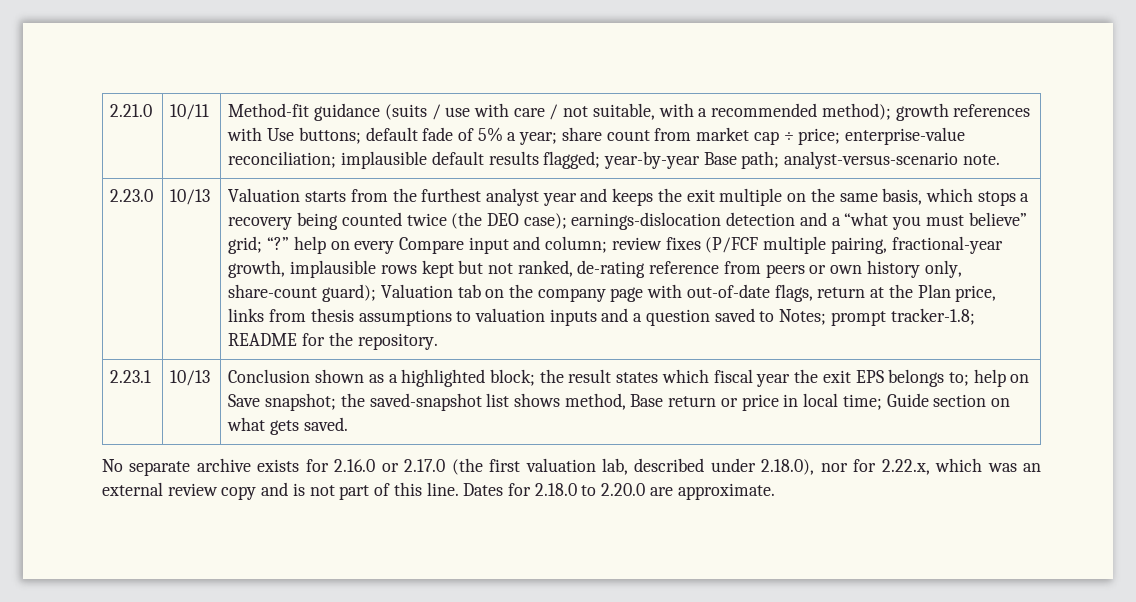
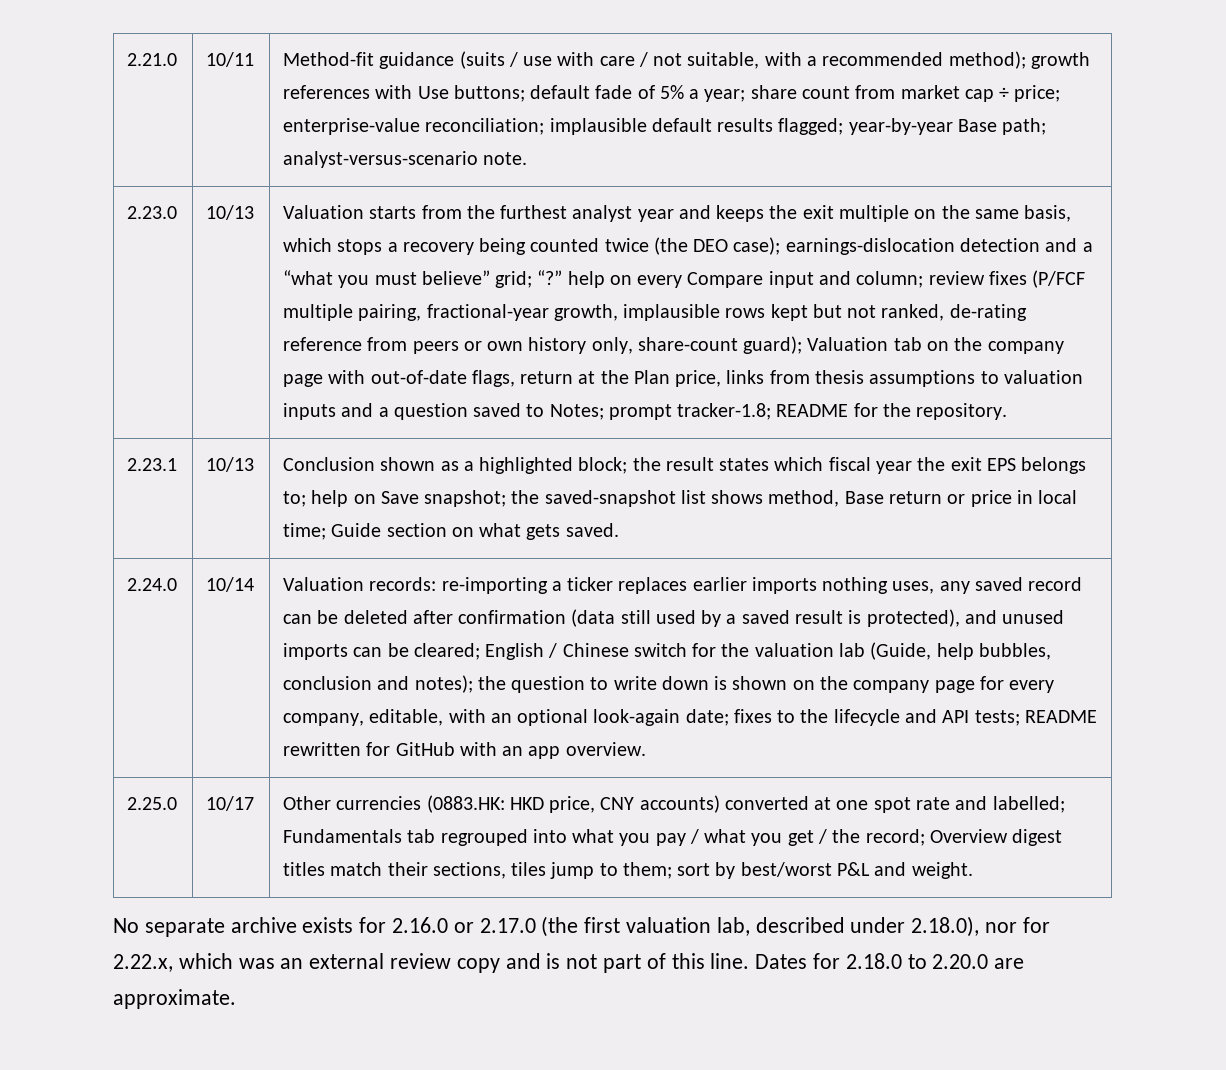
+ 2.24.0 | 10/14 | Valuation records: re-importing a ticker replaces earlier imports nothing uses, any saved record can be deleted after confirmation (data still used by a saved result is protected), and unused imports can be cleared; English / Chinese switch for the valuation lab (Guide, help bubbles, conclusion and notes); the question to write down is shown on the company page for every company, editable, with an optional look-again date; fixes to the lifecycle and API tests; README rewritten for GitHub with an app overview.
+ 2.25.0 | 10/17 | Other currencies (0883.HK: HKD price, CNY accounts) converted at one spot rate and labelled; Fundamentals tab regrouped into what you pay / what you get / the record; Overview digest titles match their sections, tiles jump to them; sort by best/worst P&L and weight.

